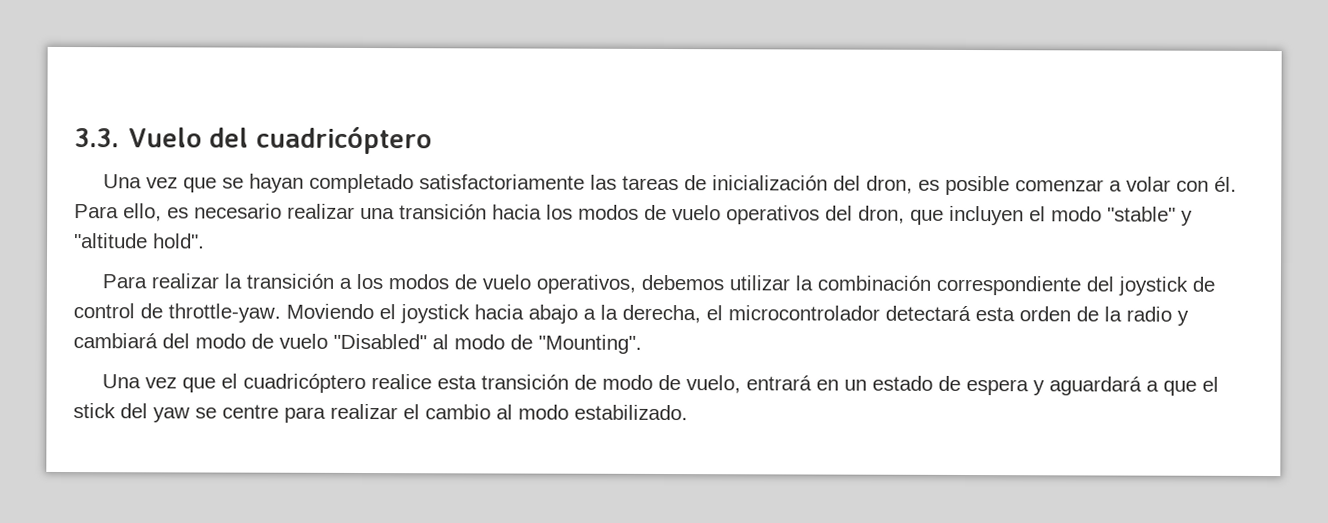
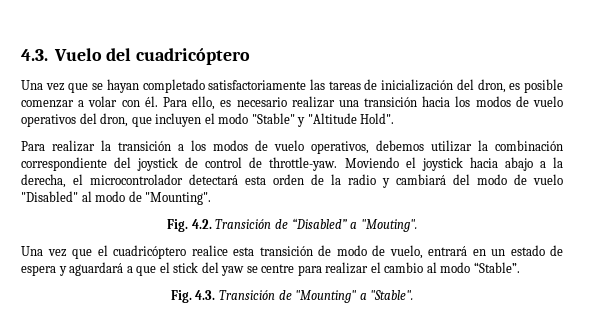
- 3.3. Vuelo del cuadricóptero
+ 4.3. Vuelo del cuadricóptero
- Para ello, es necesario realizar una transición hacia los modos de vuelo operativos del dron, que incluyen el modo "stable" y "altitude hold".
+ Para ello, es necesario realizar una transición hacia los modos de vuelo operativos del dron, que incluyen el modo "Stable" y "Altitude Hold".
+ Fig. 4.2. Transición de “Disabled” a "Mouting".
- Una vez que el cuadricóptero realice esta transición de modo de vuelo, entrará en un estado de espera y aguardará a que el stick del yaw se centre para realizar el cambio al modo estabilizado.
+ Una vez que el cuadricóptero realice esta transición de modo de vuelo, entrará en un estado de espera y aguardará a que el stick del yaw se centre para realizar el cambio al modo “Stable”.
+ Fig. 4.3. Transición de "Mounting" a "Stable".

